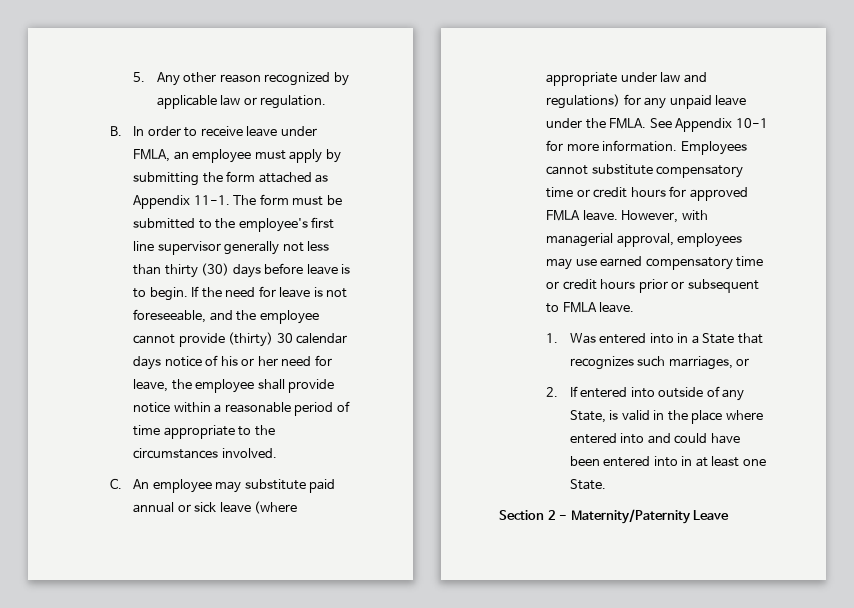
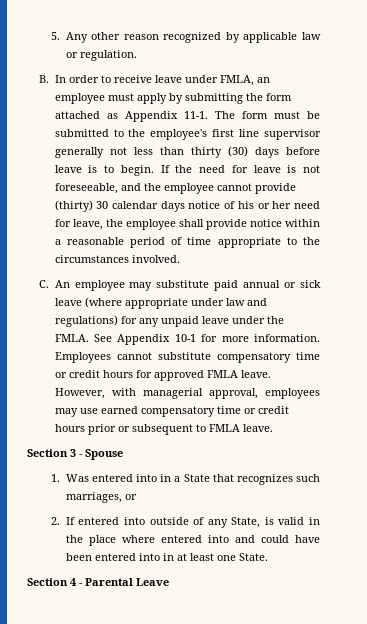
+ Section 3 - Spouse
- Section 2 - Maternity/Paternity Leave
+ Section 4 - Parental Leave

